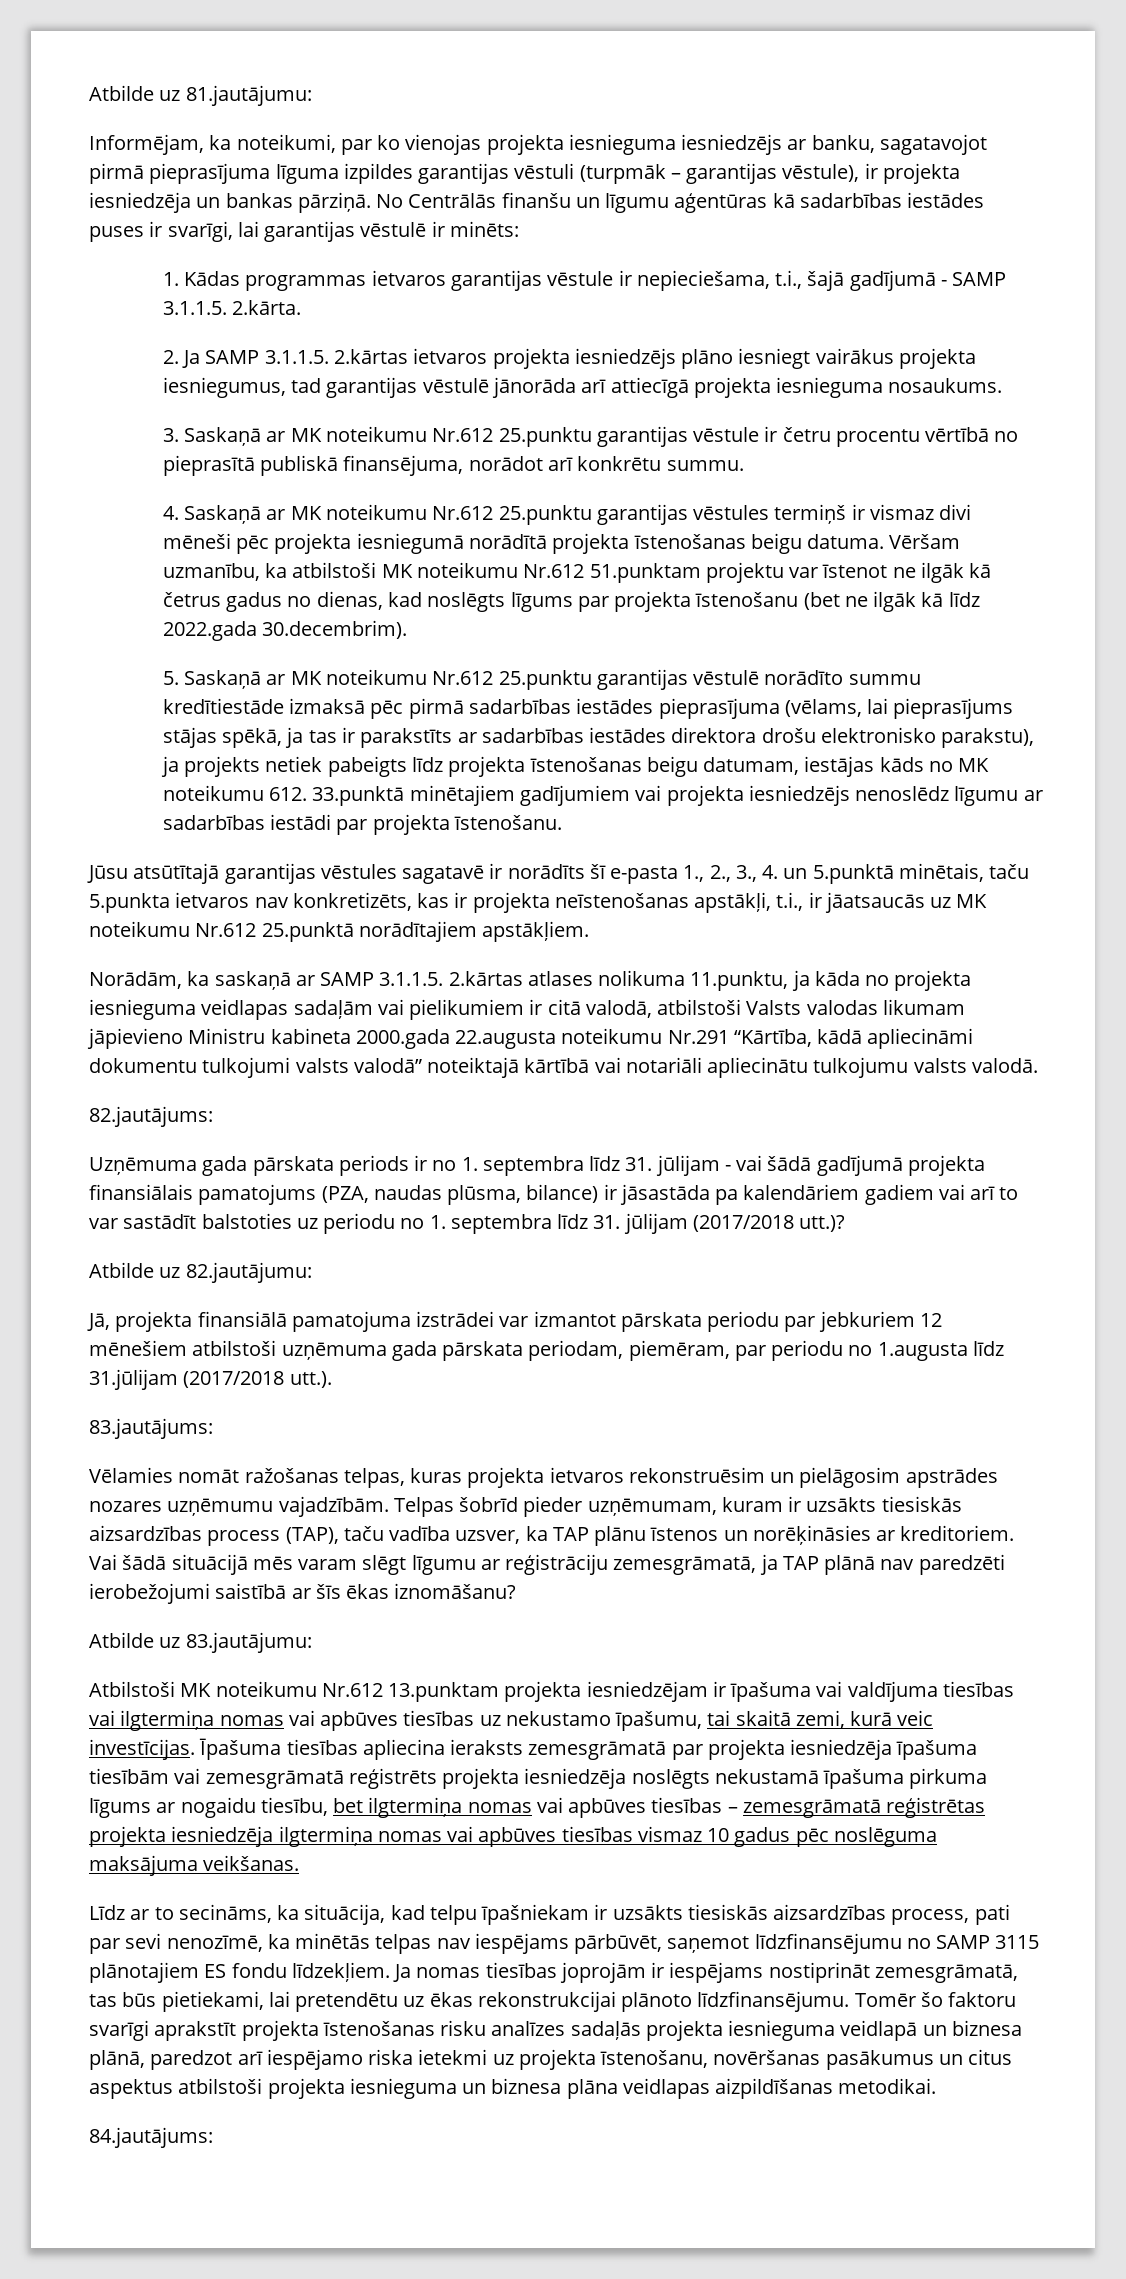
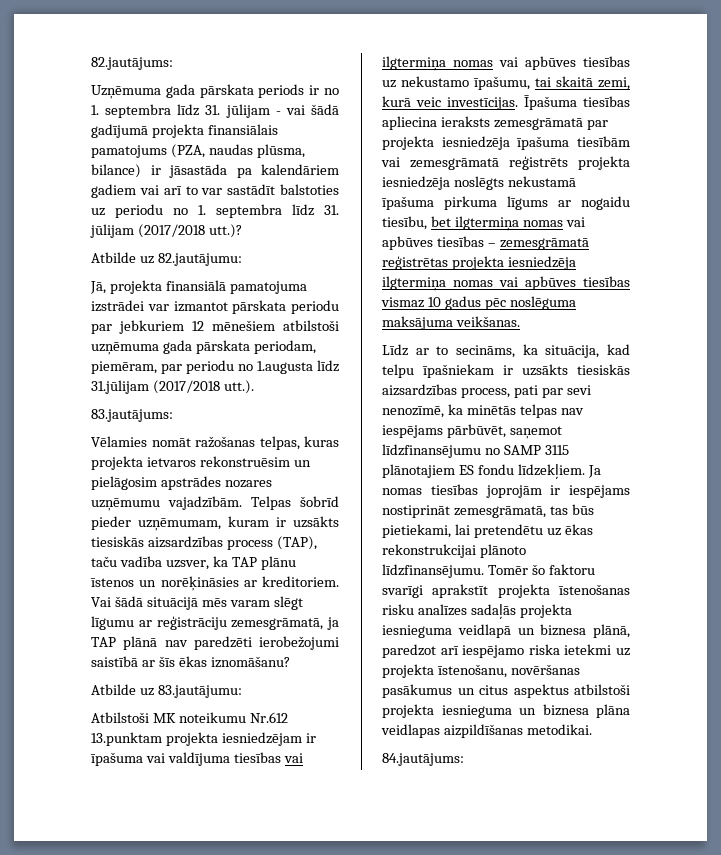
- Atbilde uz 81.jautājumu:
- Informējam, ka noteikumi, par ko vienojas projekta iesnieguma iesniedzējs ar banku, sagatavojot pirmā pieprasījuma līguma izpildes garantijas vēstuli (turpmāk – garantijas vēstule), ir projekta iesniedzēja un bankas pārziņā. No Centrālās finanšu un līgumu aģentūras kā sadarbības iestādes puses ir svarīgi, lai garantijas vēstulē ir minēts:
- 1. Kādas programmas ietvaros garantijas vēstule ir nepieciešama, t.i., šajā gadījumā - SAMP 3.1.1.5. 2.kārta.
- 2. Ja SAMP 3.1.1.5. 2.kārtas ietvaros projekta iesniedzējs plāno iesniegt vairākus projekta iesniegumus, tad garantijas vēstulē jānorāda arī attiecīgā projekta iesnieguma nosaukums.
- 3. Saskaņā ar MK noteikumu Nr.612 25.punktu garantijas vēstule ir četru procentu vērtībā no pieprasītā publiskā finansējuma, norādot arī konkrētu summu.
- 4. Saskaņā ar MK noteikumu Nr.612 25.punktu garantijas vēstules termiņš ir vismaz divi mēneši pēc projekta iesniegumā norādītā projekta īstenošanas beigu datuma. Vēršam uzmanību, ka atbilstoši MK noteikumu Nr.612 51.punktam projektu var īstenot ne ilgāk kā četrus gadus no dienas, kad noslēgts līgums par projekta īstenošanu (bet ne ilgāk kā līdz 2022.gada 30.decembrim).
- 5. Saskaņā ar MK noteikumu Nr.612 25.punktu garantijas vēstulē norādīto summu kredītiestāde izmaksā pēc pirmā sadarbības iestādes pieprasījuma (vēlams, lai pieprasījums stājas spēkā, ja tas ir parakstīts ar sadarbības iestādes direktora drošu elektronisko parakstu), ja projekts netiek pabeigts līdz projekta īstenošanas beigu datumam, iestājas kāds no MK noteikumu 612. 33.punktā minētajiem gadījumiem vai projekta iesniedzējs nenoslēdz līgumu ar sadarbības iestādi par projekta īstenošanu.
- Jūsu atsūtītajā garantijas vēstules sagatavē ir norādīts šī e-pasta 1., 2., 3., 4. un 5.punktā minētais, taču 5.punkta ietvaros nav konkretizēts, kas ir projekta neīstenošanas apstākļi, t.i., ir jāatsaucās uz MK noteikumu Nr.612 25.punktā norādītajiem apstākļiem.
- Norādām, ka saskaņā ar SAMP 3.1.1.5. 2.kārtas atlases nolikuma 11.punktu, ja kāda no projekta iesnieguma veidlapas sadaļām vai pielikumiem ir citā valodā, atbilstoši Valsts valodas likumam jāpievieno Ministru kabineta 2000.gada 22.augusta noteikumu Nr.291 “Kārtība, kādā apliecināmi dokumentu tulkojumi valsts valodā” noteiktajā kārtībā vai notariāli apliecinātu tulkojumu valsts valodā.

